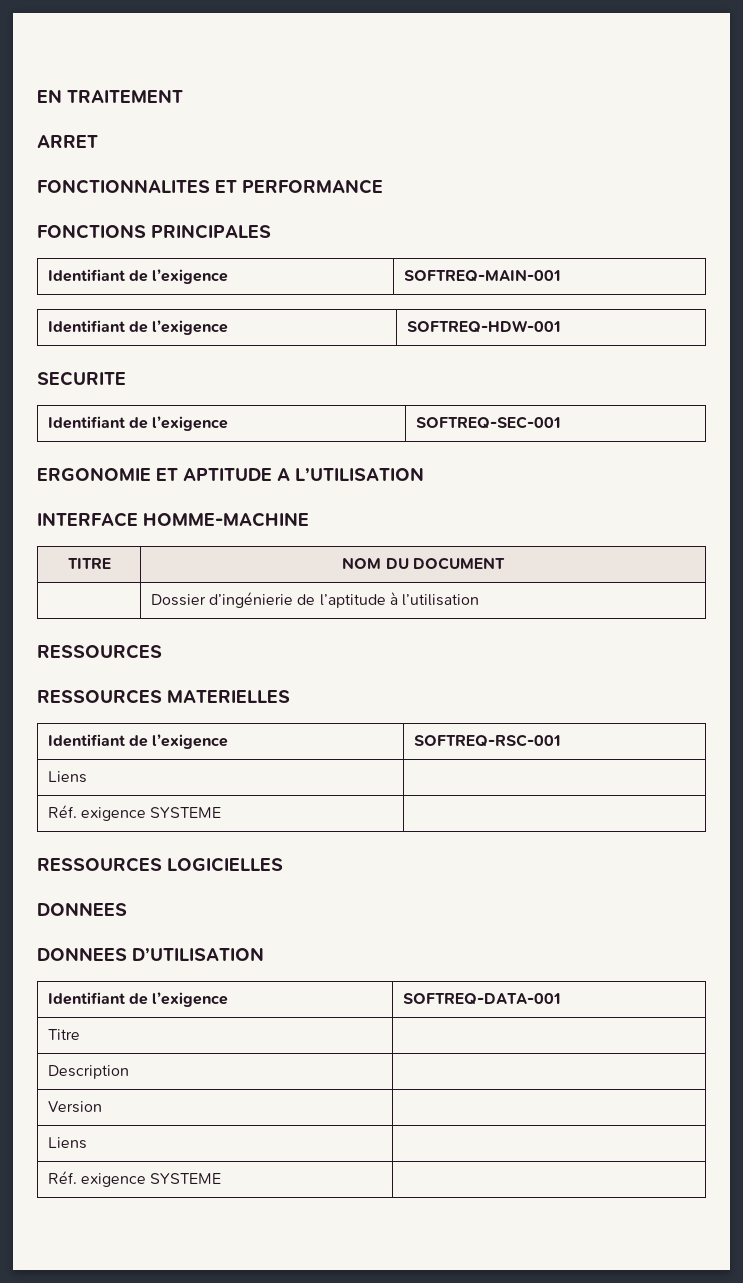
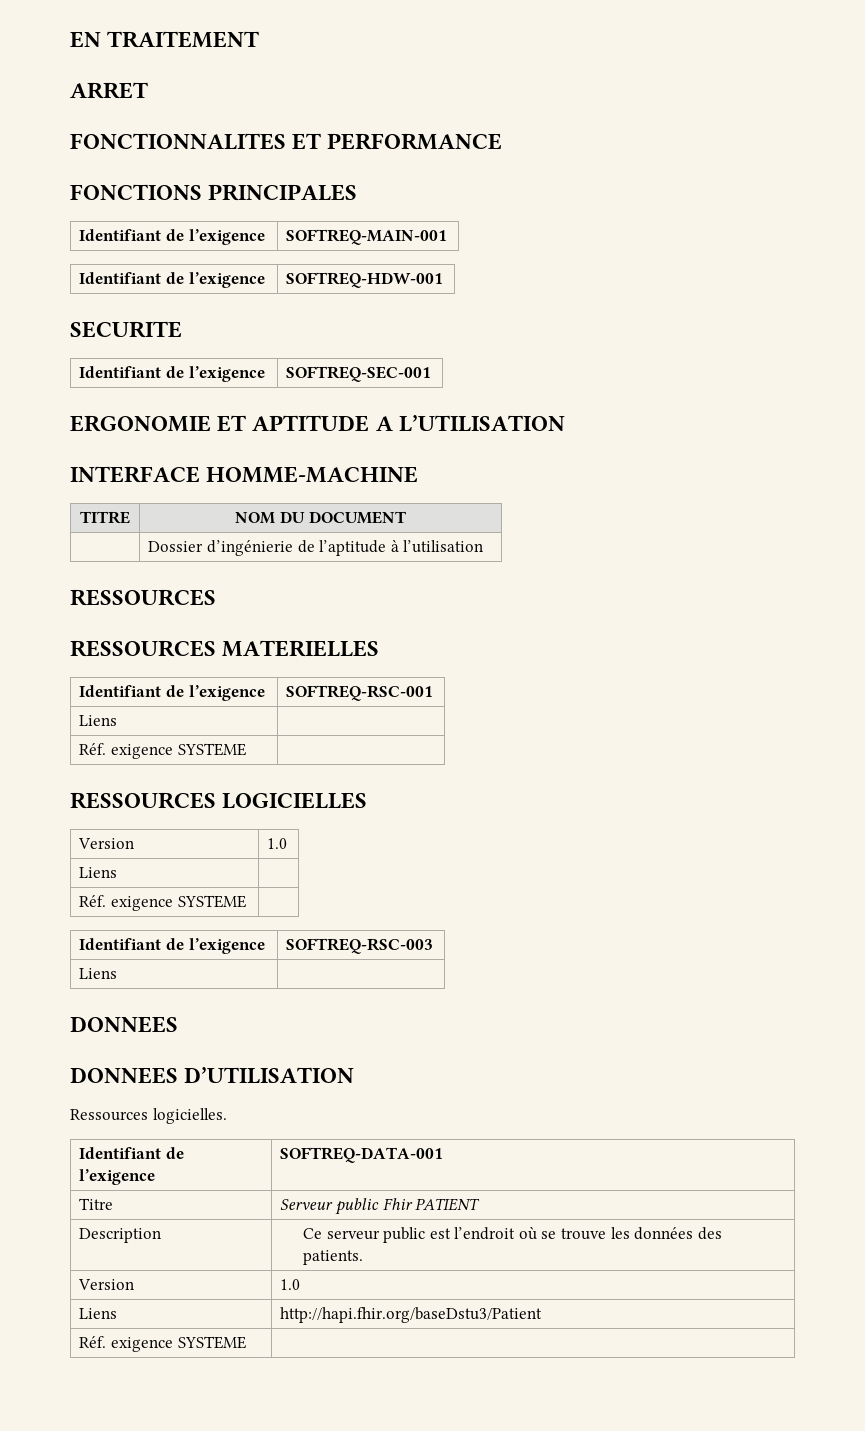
  RESSOURCES LOGICIELLES
+ Version | 1.0
+ Liens |
+ Réf. exigence SYSTEME |
+ Identifiant de l’exigence | SOFTREQ-RSC-003
+ Liens |
+ Ressources logicielles.
- Titre |
- Description |
- Version |
- Liens |
+ Titre | Serveur public Fhir PATIENT
+ Description | Ce serveur public est l’endroit où se trouve les données des patients.
+ Version | 1.0
+ Liens | http://hapi.fhir.org/baseDstu3/Patient

